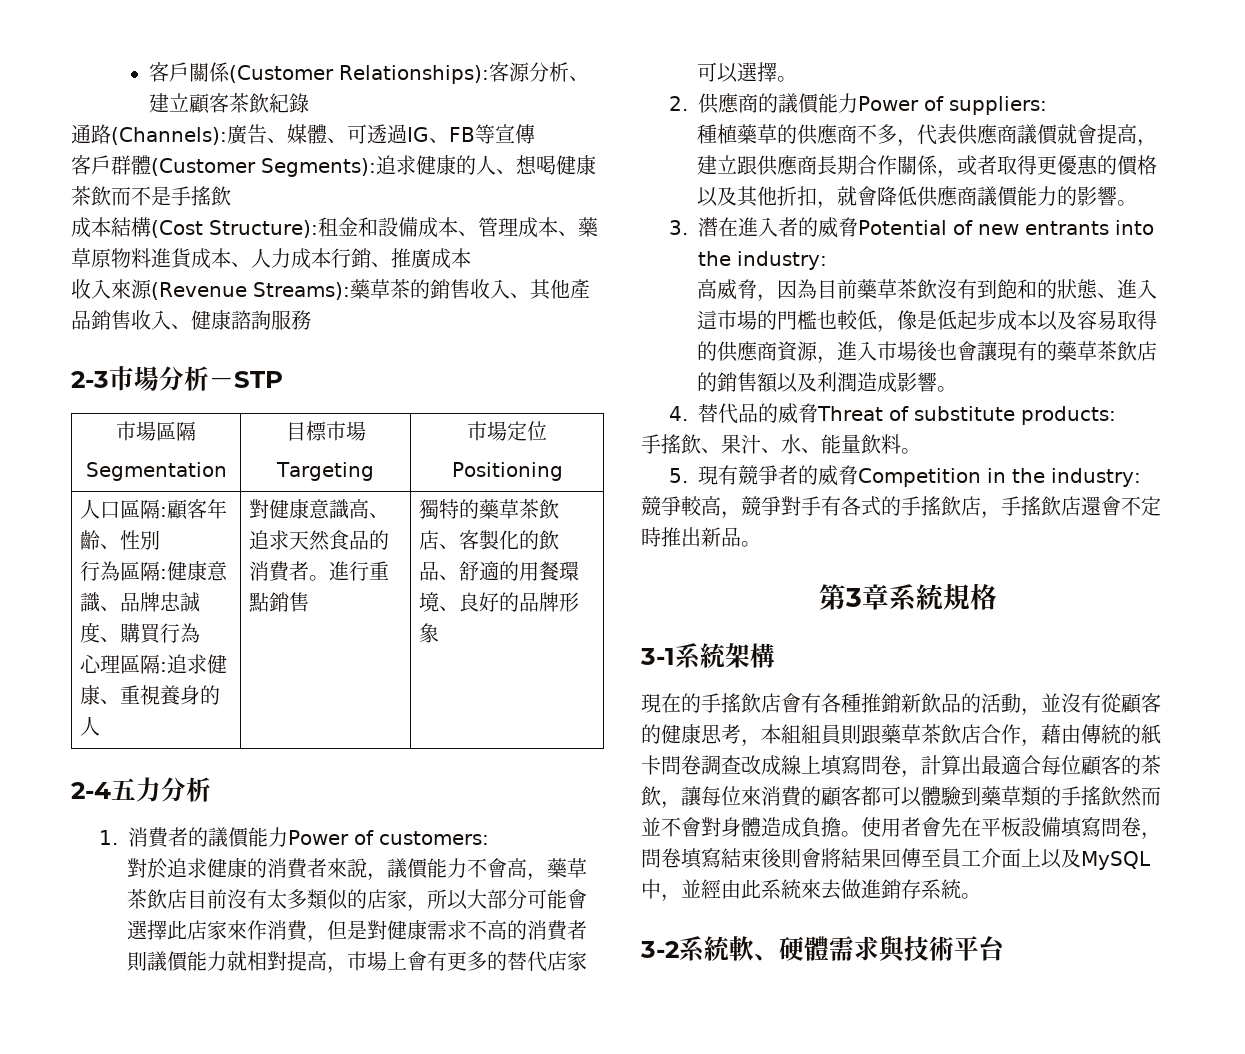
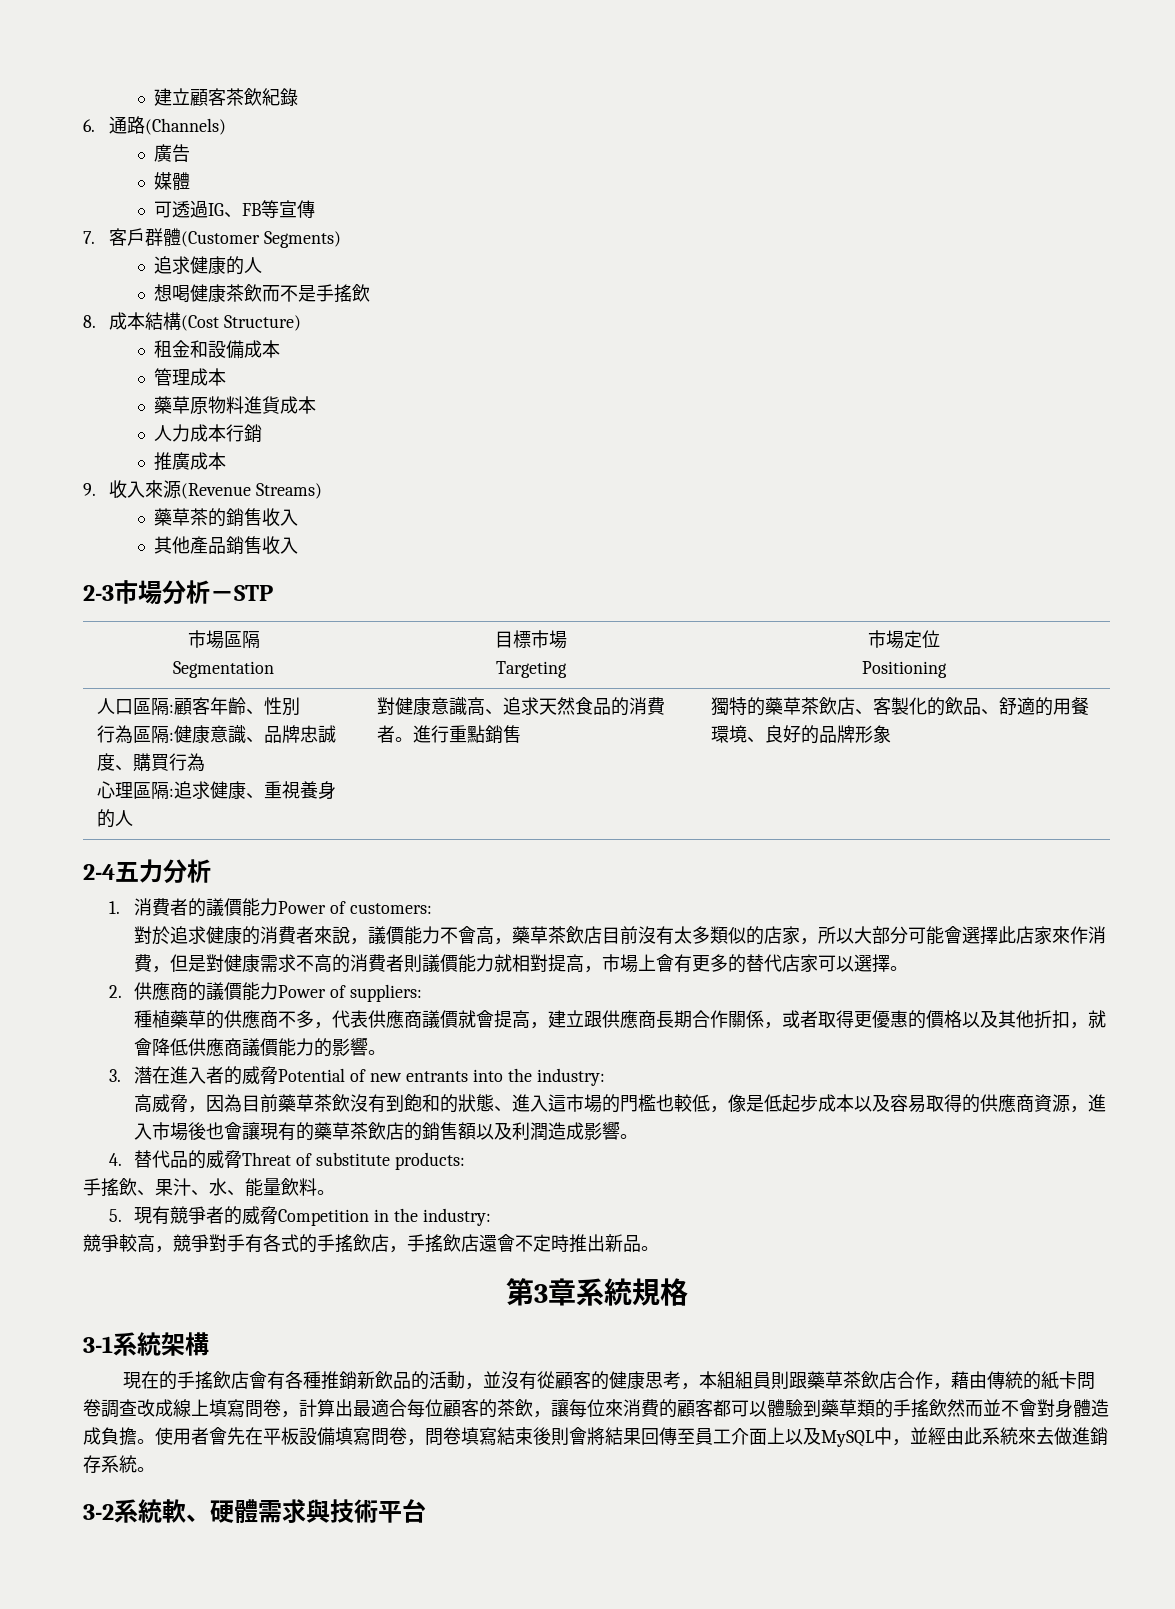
- 客戶關係(Customer Relationships):客源分析、建立顧客茶飲紀錄
+ 建立顧客茶飲紀錄
- 通路(Channels):廣告、媒體、可透過IG、FB等宣傳
+ 6.通路(Channels)
+ 廣告
+ 媒體
+ 可透過IG、FB等宣傳
- 客戶群體(Customer Segments):追求健康的人、想喝健康茶飲而不是手搖飲
+ 7.客戶群體(Customer Segments)
+ 追求健康的人
+ 想喝健康茶飲而不是手搖飲
- 成本結構(Cost Structure):租金和設備成本、管理成本、藥草原物料進貨成本、人力成本行銷、推廣成本
+ 8.成本結構(Cost Structure)
+ 租金和設備成本
+ 管理成本
+ 藥草原物料進貨成本
+ 人力成本行銷
+ 推廣成本
- 收入來源(Revenue Streams):藥草茶的銷售收入、其他產品銷售收入、健康諮詢服務
+ 9.收入來源(Revenue Streams)
+ 藥草茶的銷售收入
+ 其他產品銷售收入

